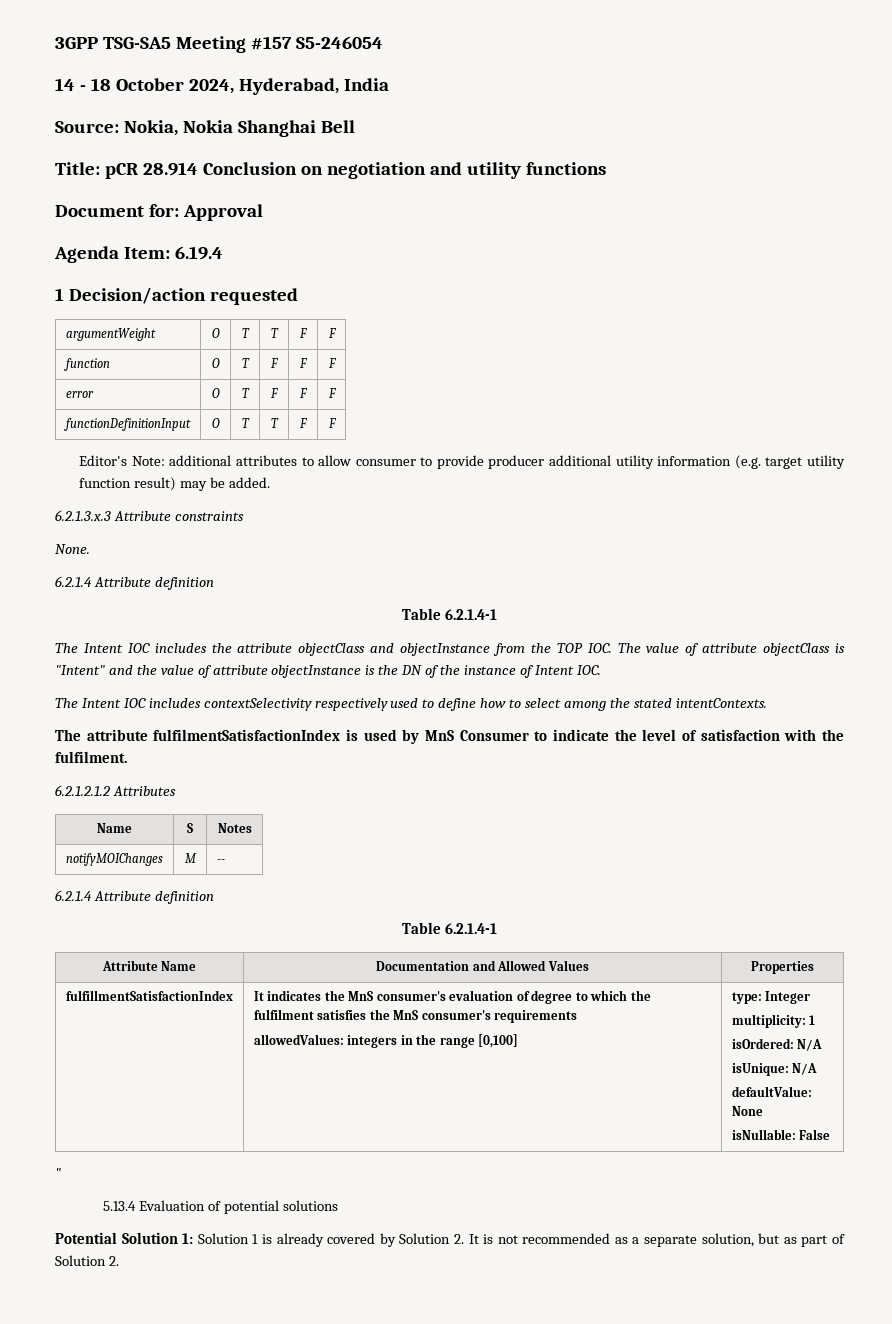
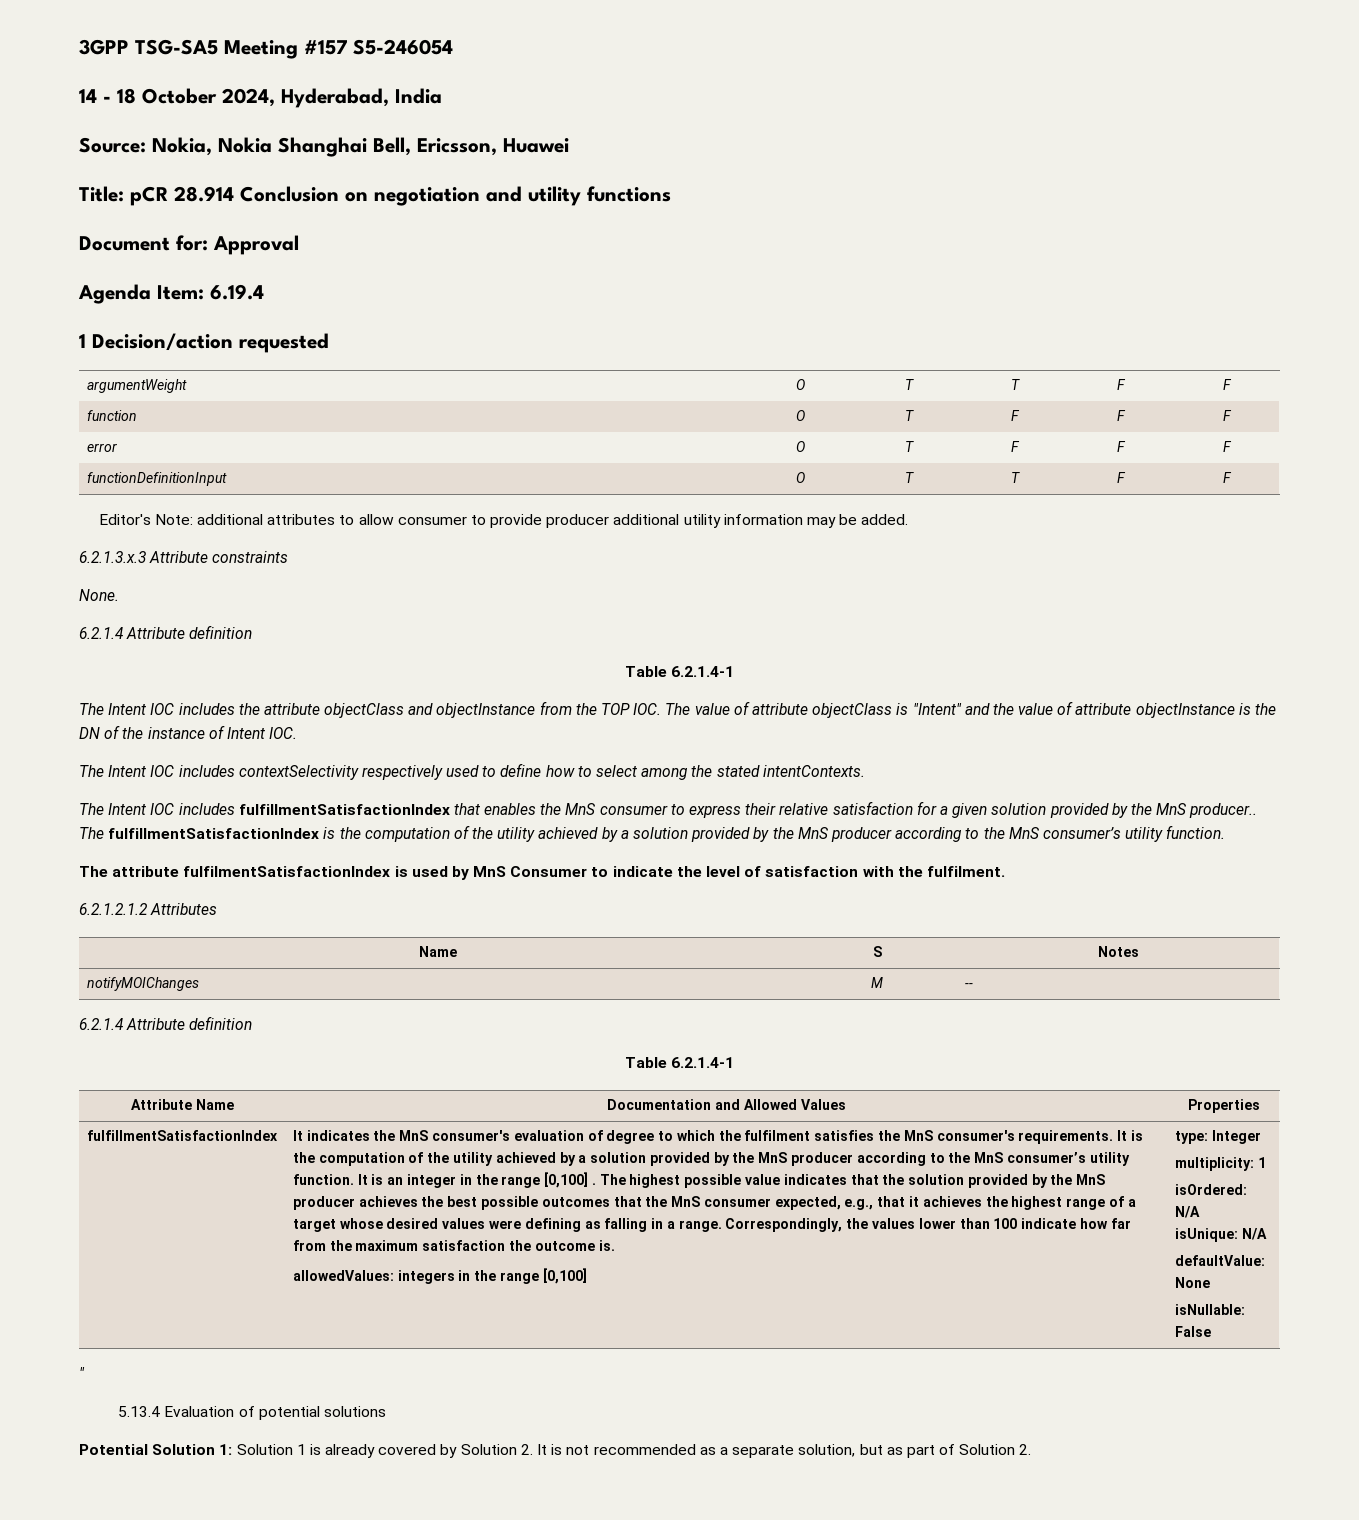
- Source: Nokia, Nokia Shanghai Bell
+ Source: Nokia, Nokia Shanghai Bell, Ericsson, Huawei
- Editor's Note: additional attributes to allow consumer to provide producer additional utility information (e.g. target utility function result) may be added.
+ Editor's Note: additional attributes to allow consumer to provide producer additional utility information may be added.
+ The Intent IOC includes fulfillmentSatisfactionIndex that enables the MnS consumer to express their relative satisfaction for a given solution provided by the MnS producer.. The fulfillmentSatisfactionIndex is the computation of the utility achieved by a solution provided by the MnS producer according to the MnS consumer’s utility function.
- It indicates the MnS consumer's evaluation of degree to which the fulfilment satisfies the MnS consumer's requirements
+ It indicates the MnS consumer's evaluation of degree to which the fulfilment satisfies the MnS consumer's requirements. It is the computation of the utility achieved by a solution provided by the MnS producer according to the MnS consumer’s utility function. It is an integer in the range [0,100] . The highest possible value indicates that the solution provided by the MnS producer achieves the best possible outcomes that the MnS consumer expected, e.g., that it achieves the highest range of a target whose desired values were defining as falling in a range. Correspondingly, the values lower than 100 indicate how far from the maximum satisfaction the outcome is.

